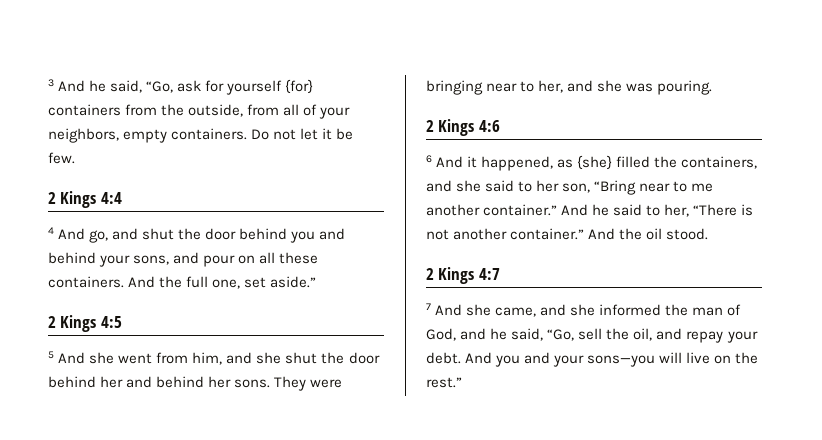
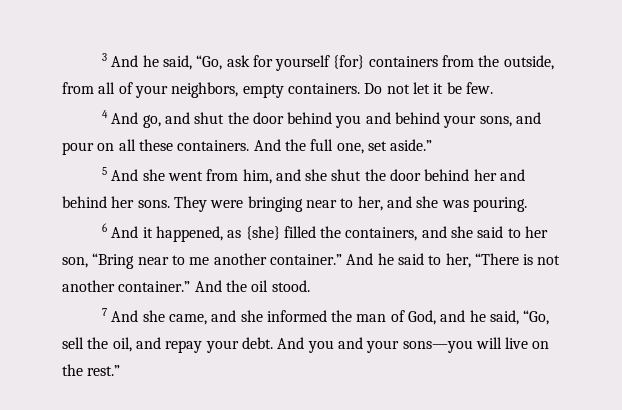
- 2 Kings 4:4
- 2 Kings 4:5
- 2 Kings 4:6
- 2 Kings 4:7

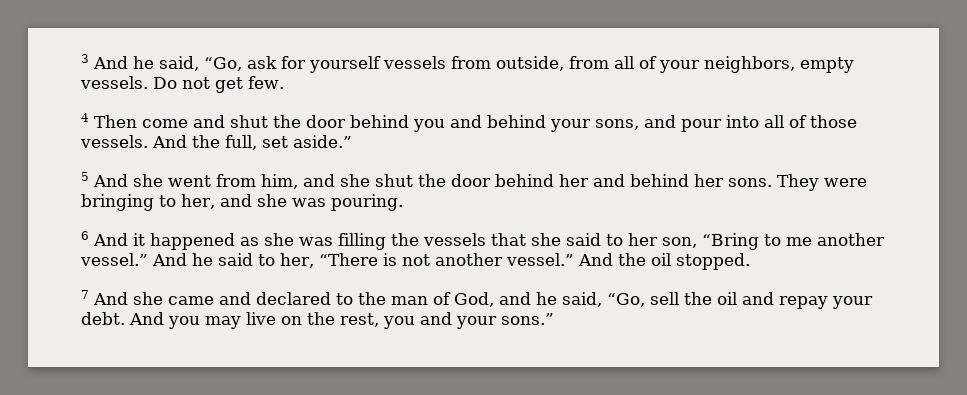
- 3 And he said, “Go, ask for yourself {for} containers from the outside, from all of your neighbors, empty containers.
+ 3 And he said, “Go, ask for yourself vessels from outside, from all of your neighbors, empty vessels.
- Do not let it be few.
+ Do not get few.
- 4 And go, and shut the door behind you and behind your sons, and pour on all these containers. And the full one, set aside.”
+ 4 Then come and shut the door behind you and behind your sons, and pour into all of those vessels. And the full, set aside.”
- They were bringing near to her, and she was pouring.
+ They were bringing to her, and she was pouring.
- 6 And it happened, as {she} filled the containers, and she said to her son, “Bring near to me another container.”
+ 6 And it happened as she was filling the vessels that she said to her son, “Bring to me another vessel.”
- And he said to her, “There is not another container.”
+ And he said to her, “There is not another vessel.”
- And the oil stood.
+ And the oil stopped.
- 7 And she came, and she informed the man of God, and he said, “Go, sell the oil, and repay your debt.
+ 7 And she came and declared to the man of God, and he said, “Go, sell the oil and repay your debt.
- And you and your sons—you will live on the rest.”
+ And you may live on the rest, you and your sons.”

